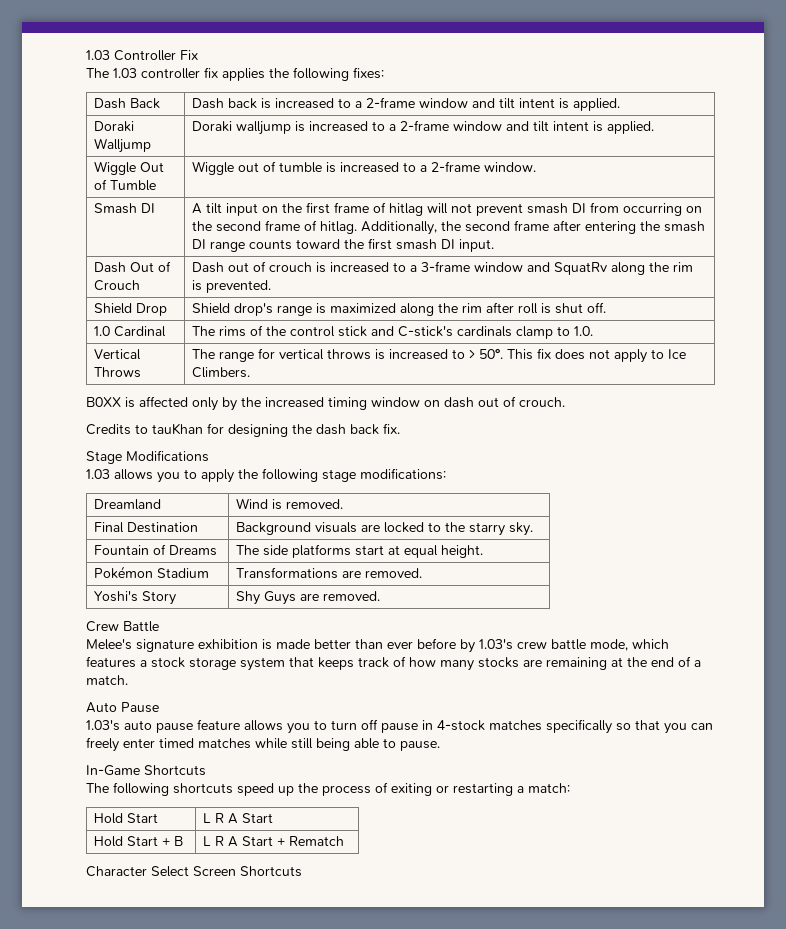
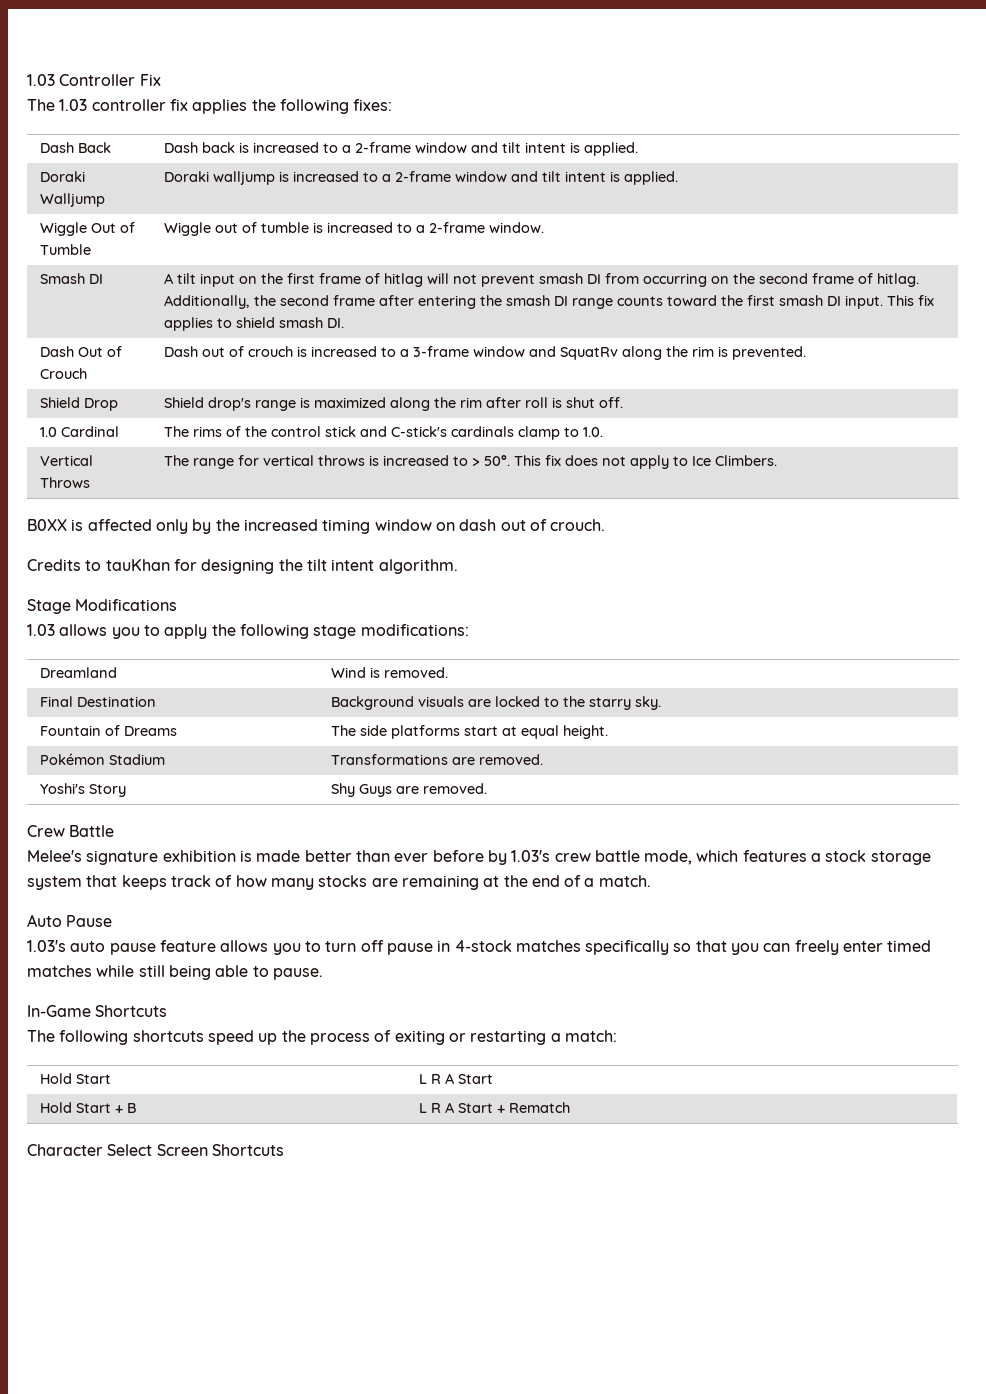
+ This fix applies to shield smash DI.
- Credits to tauKhan for designing the dash back fix.
+ Credits to tauKhan for designing the tilt intent algorithm.

